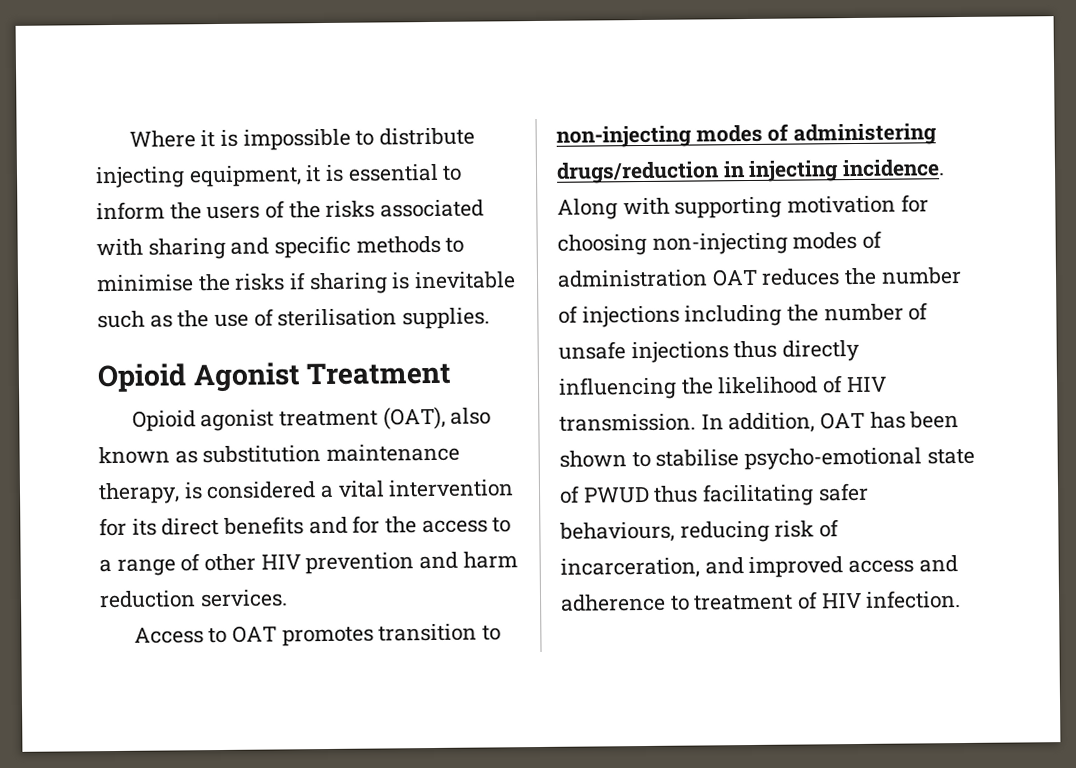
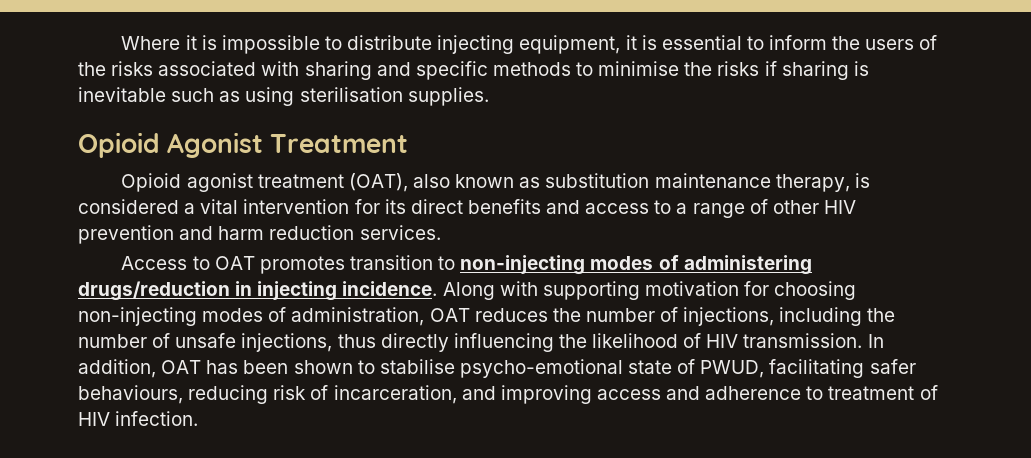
- Where it is impossible to distribute injecting equipment, it is essential to inform the users of the risks associated with sharing and specific methods to minimise the risks if sharing is inevitable such as the use of sterilisation supplies.
+ Where it is impossible to distribute injecting equipment, it is essential to inform the users of the risks associated with sharing and specific methods to minimise the risks if sharing is inevitable such as using sterilisation supplies.
- Opioid agonist treatment (OAT), also known as substitution maintenance therapy, is considered a vital intervention for its direct benefits and for the access to a range of other HIV prevention and harm reduction services.
+ Opioid agonist treatment (OAT), also known as substitution maintenance therapy, is considered a vital intervention for its direct benefits and access to a range of other HIV prevention and harm reduction services.
- Along with supporting motivation for choosing non-injecting modes of administration OAT reduces the number of injections including the number of unsafe injections thus directly influencing the likelihood of HIV transmission.
+ Along with supporting motivation for choosing non-injecting modes of administration, OAT reduces the number of injections, including the number of unsafe injections, thus directly influencing the likelihood of HIV transmission.
- In addition, OAT has been shown to stabilise psycho-emotional state of PWUD thus facilitating safer behaviours, reducing risk of incarceration, and improved access and adherence to treatment of HIV infection.
+ In addition, OAT has been shown to stabilise psycho-emotional state of PWUD, facilitating safer behaviours, reducing risk of incarceration, and improving access and adherence to treatment of HIV infection.

